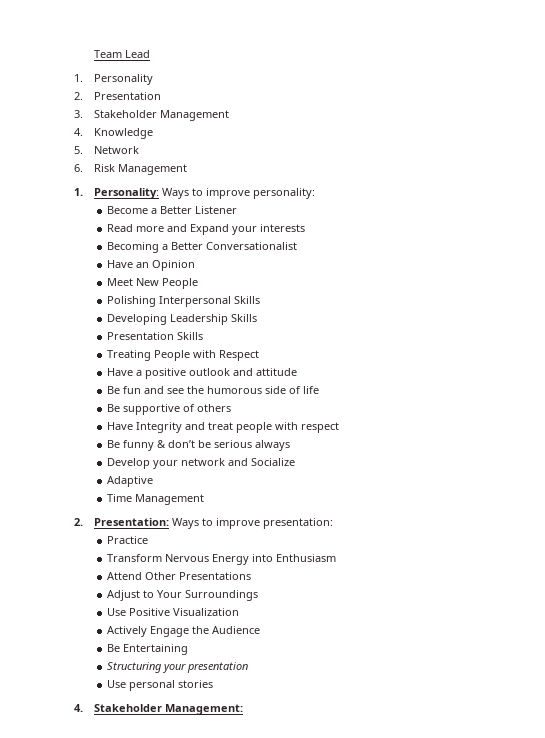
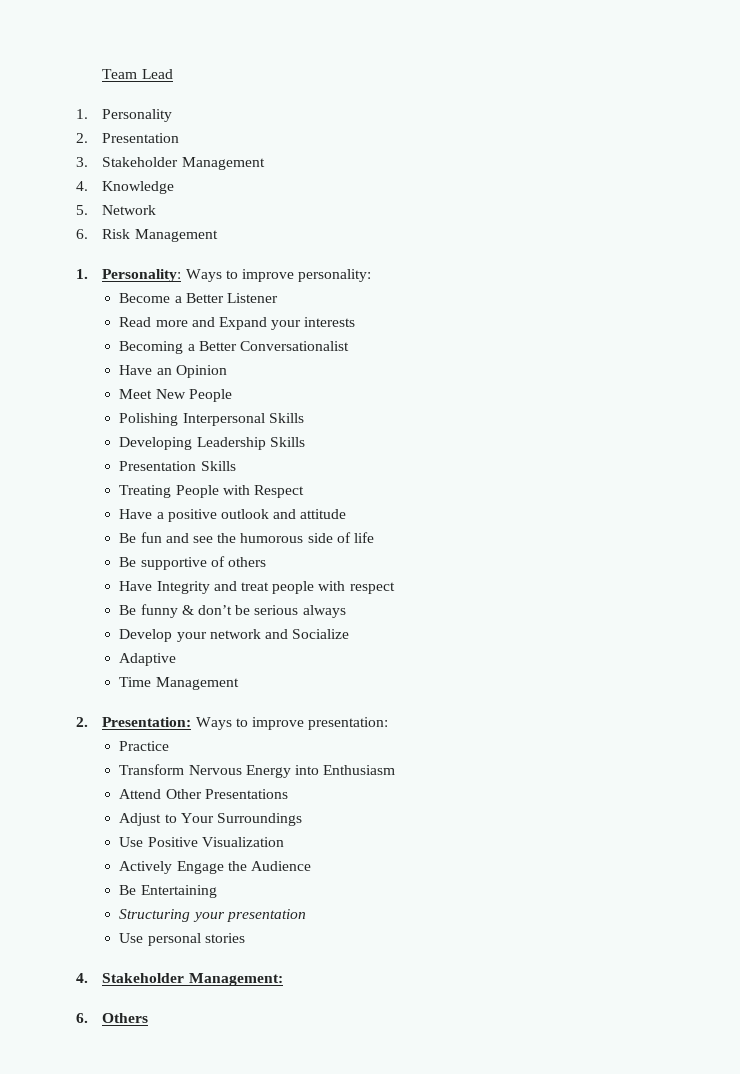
+ 6. Others

